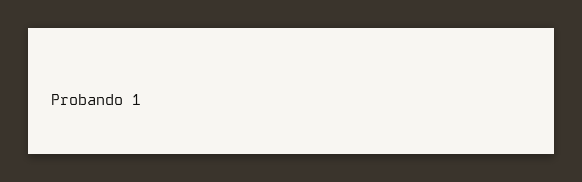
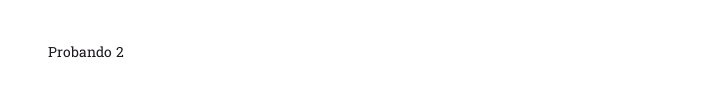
- Probando 1
+ Probando 2

